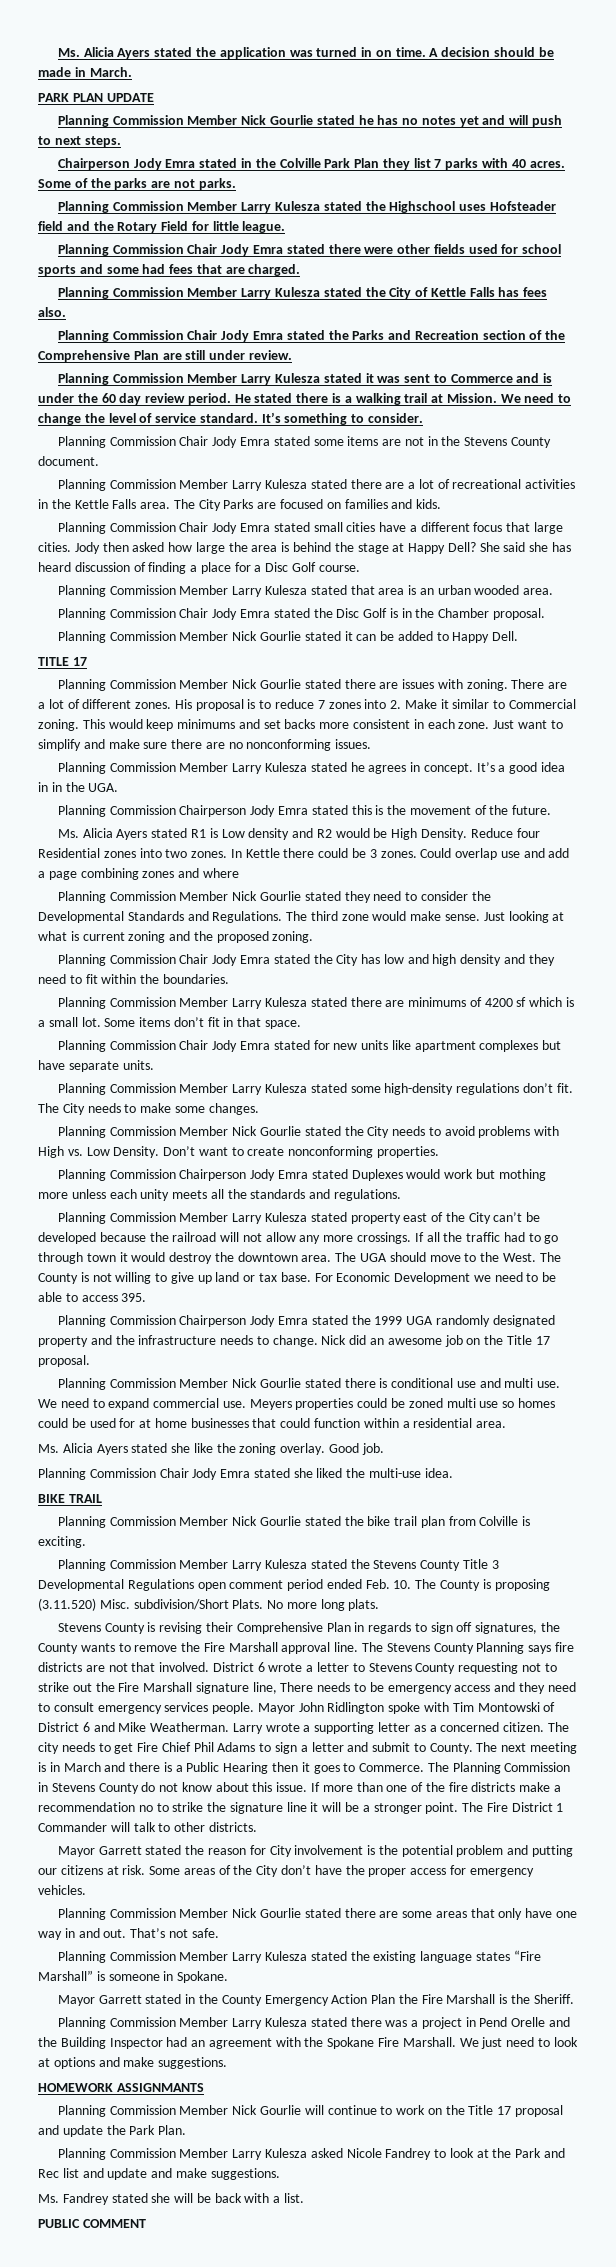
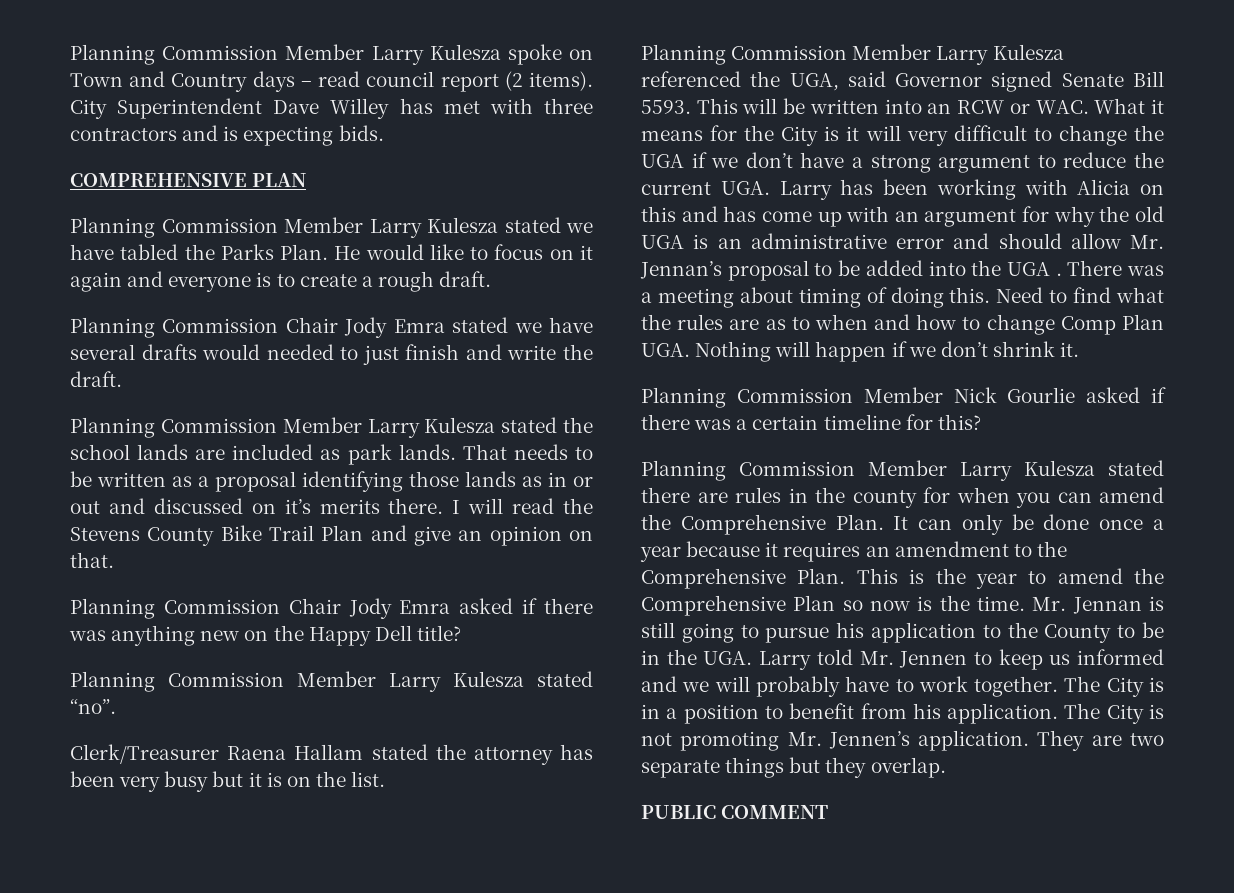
- Ms. Alicia Ayers stated the application was turned in on time. A decision should be made in March.
- PARK PLAN UPDATE
- Planning Commission Member Nick Gourlie stated he has no notes yet and will push to next steps.
- Chairperson Jody Emra stated in the Colville Park Plan they list 7 parks with 40 acres. Some of the parks are not parks.
- Planning Commission Member Larry Kulesza stated the Highschool uses Hofsteader field and the Rotary Field for little league.
- Planning Commission Chair Jody Emra stated there were other fields used for school sports and some had fees that are charged.
- Planning Commission Member Larry Kulesza stated the City of Kettle Falls has fees also.
- Planning Commission Chair Jody Emra stated the Parks and Recreation section of the Comprehensive Plan are still under review.
- Planning Commission Member Larry Kulesza stated it was sent to Commerce and is under the 60 day review period. He stated there is a walking trail at Mission. We need to change the level of service standard. It’s something to consider.
- Planning Commission Chair Jody Emra stated some items are not in the Stevens County document.
- Planning Commission Member Larry Kulesza stated there are a lot of recreational activities in the Kettle Falls area. The City Parks are focused on families and kids.
- Planning Commission Chair Jody Emra stated small cities have a different focus that large cities. Jody then asked how large the area is behind the stage at Happy Dell? She said she has heard discussion of finding a place for a Disc Golf course.
- Planning Commission Member Larry Kulesza stated that area is an urban wooded area.
- Planning Commission Chair Jody Emra stated the Disc Golf is in the Chamber proposal.
- Planning Commission Member Nick Gourlie stated it can be added to Happy Dell.
- TITLE 17
- Planning Commission Member Nick Gourlie stated there are issues with zoning. There are a lot of different zones. His proposal is to reduce 7 zones into 2. Make it similar to Commercial zoning. This would keep minimums and set backs more consistent in each zone. Just want to simplify and make sure there are no nonconforming issues.
- Planning Commission Member Larry Kulesza stated he agrees in concept. It’s a good idea in in the UGA.
- Planning Commission Chairperson Jody Emra stated this is the movement of the future.
- Ms. Alicia Ayers stated R1 is Low density and R2 would be High Density. Reduce four Residential zones into two zones. In Kettle there could be 3 zones. Could overlap use and add a page combining zones and where
- Planning Commission Member Nick Gourlie stated they need to consider the Developmental Standards and Regulations. The third zone would make sense. Just looking at what is current zoning and the proposed zoning.
- Planning Commission Chair Jody Emra stated the City has low and high density and they need to fit within the boundaries.
- Planning Commission Member Larry Kulesza stated there are minimums of 4200 sf which is a small lot. Some items don’t fit in that space.
- Planning Commission Chair Jody Emra stated for new units like apartment complexes but have separate units.
- Planning Commission Member Larry Kulesza stated some high-density regulations don’t fit. The City needs to make some changes.
- Planning Commission Member Nick Gourlie stated the City needs to avoid problems with High vs. Low Density. Don’t want to create nonconforming properties.
- Planning Commission Chairperson Jody Emra stated Duplexes would work but mothing more unless each unity meets all the standards and regulations.
- Planning Commission Member Larry Kulesza stated property east of the City can’t be developed because the railroad will not allow any more crossings. If all the traffic had to go through town it would destroy the downtown area. The UGA should move to the West. The County is not willing to give up land or tax base. For Economic Development we need to be able to access 395.
- Planning Commission Chairperson Jody Emra stated the 1999 UGA randomly designated property and the infrastructure needs to change. Nick did an awesome job on the Title 17 proposal.
- Planning Commission Member Nick Gourlie stated there is conditional use and multi use. We need to expand commercial use. Meyers properties could be zoned multi use so homes could be used for at home businesses that could function within a residential area.
- Ms. Alicia Ayers stated she like the zoning overlay. Good job.
- Planning Commission Chair Jody Emra stated she liked the multi-use idea.
- BIKE TRAIL
- Planning Commission Member Nick Gourlie stated the bike trail plan from Colville is exciting.
- Planning Commission Member Larry Kulesza stated the Stevens County Title 3 Developmental Regulations open comment period ended Feb. 10. The County is proposing (3.11.520) Misc. subdivision/Short Plats. No more long plats.
- Stevens County is revising their Comprehensive Plan in regards to sign off signatures, the County wants to remove the Fire Marshall approval line. The Stevens County Planning says fire districts are not that involved. District 6 wrote a letter to Stevens County requesting not to strike out the Fire Marshall signature line, There needs to be emergency access and they need to consult emergency services people. Mayor John Ridlington spoke with Tim Montowski of District 6 and Mike Weatherman. Larry wrote a supporting letter as a concerned citizen. The city needs to get Fire Chief Phil Adams to sign a letter and submit to County. The next meeting is in March and there is a Public Hearing then it goes to Commerce. The Planning Commission in Stevens County do not know about this issue. If more than one of the fire districts make a recommendation no to strike the signature line it will be a stronger point. The Fire District 1 Commander will talk to other districts.
- Mayor Garrett stated the reason for City involvement is the potential problem and putting our citizens at risk. Some areas of the City don’t have the proper access for emergency vehicles.
- Planning Commission Member Nick Gourlie stated there are some areas that only have one way in and out. That’s not safe.
- Planning Commission Member Larry Kulesza stated the existing language states “Fire Marshall” is someone in Spokane.
- Mayor Garrett stated in the County Emergency Action Plan the Fire Marshall is the Sheriff.
- Planning Commission Member Larry Kulesza stated there was a project in Pend Orelle and the Building Inspector had an agreement with the Spokane Fire Marshall. We just need to look at options and make suggestions.
- HOMEWORK ASSIGNMANTS
- Planning Commission Member Nick Gourlie will continue to work on the Title 17 proposal and update the Park Plan.
- Planning Commission Member Larry Kulesza asked Nicole Fandrey to look at the Park and Rec list and update and make suggestions.
- Ms. Fandrey stated she will be back with a list.
+ Planning Commission Member Larry Kulesza spoke on Town and Country days – read council report (2 items). City Superintendent Dave Willey has met with three contractors and is expecting bids.
+ COMPREHENSIVE PLAN
+ Planning Commission Member Larry Kulesza stated we have tabled the Parks Plan. He would like to focus on it again and everyone is to create a rough draft.
+ Planning Commission Chair Jody Emra stated we have several drafts would needed to just finish and write the draft.
+ Planning Commission Member Larry Kulesza stated the school lands are included as park lands. That needs to be written as a proposal identifying those lands as in or out and discussed on it’s merits there. I will read the Stevens County Bike Trail Plan and give an opinion on that.
+ Planning Commission Chair Jody Emra asked if there was anything new on the Happy Dell title?
+ Planning Commission Member Larry Kulesza stated “no”.
+ Clerk/Treasurer Raena Hallam stated the attorney has been very busy but it is on the list.
+ Planning Commission Member Larry Kulesza referenced the UGA, said Governor signed Senate Bill 5593. This will be written into an RCW or WAC. What it means for the City is it will very difficult to change the UGA if we don’t have a strong argument to reduce the current UGA. Larry has been working with Alicia on this and has come up with an argument for why the old UGA is an administrative error and should allow Mr. Jennan’s proposal to be added into the UGA . There was a meeting about timing of doing this. Need to find what the rules are as to when and how to change Comp Plan UGA. Nothing will happen if we don’t shrink it.
+ Planning Commission Member Nick Gourlie asked if there was a certain timeline for this?
+ Planning Commission Member Larry Kulesza stated there are rules in the county for when you can amend the Comprehensive Plan. It can only be done once a year because it requires an amendment to the Comprehensive Plan. This is the year to amend the Comprehensive Plan so now is the time. Mr. Jennan is still going to pursue his application to the County to be in the UGA. Larry told Mr. Jennen to keep us informed and we will probably have to work together. The City is in a position to benefit from his application. The City is not promoting Mr. Jennen’s application. They are two separate things but they overlap.

